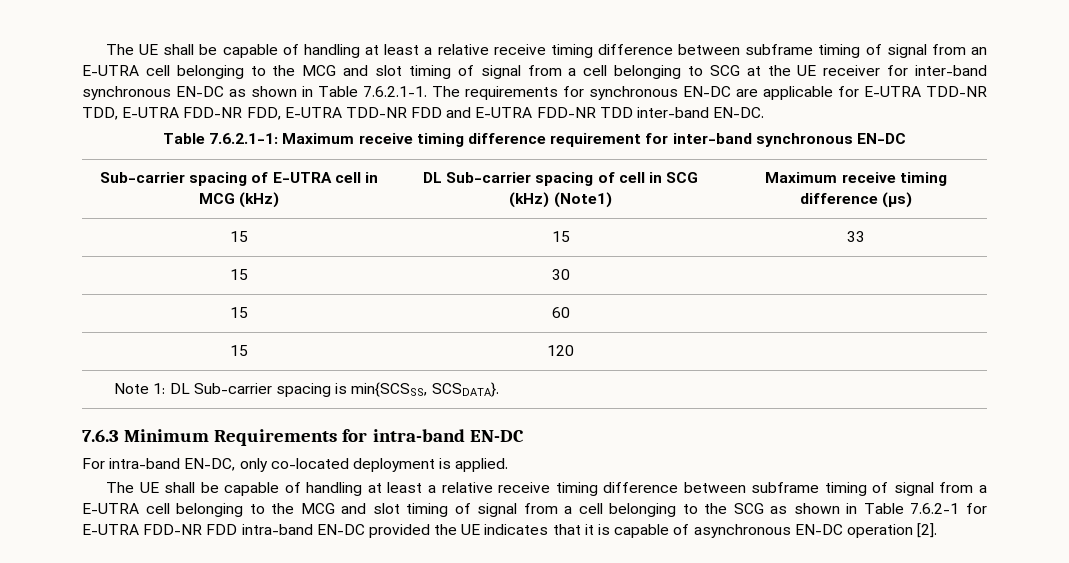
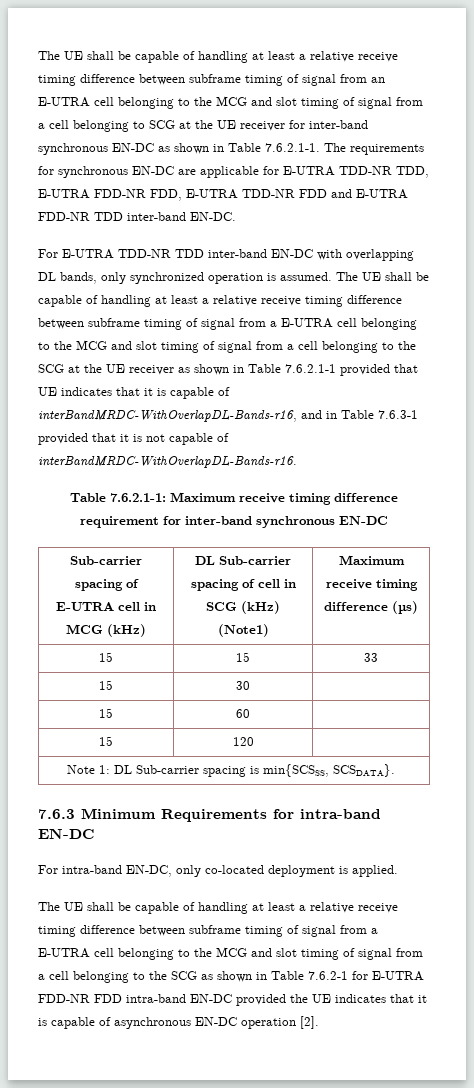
+ For E-UTRA TDD-NR TDD inter-band EN-DC with overlapping DL bands, only synchronized operation is assumed. The UE shall be capable of handling at least a relative receive timing difference between subframe timing of signal from a E-UTRA cell belonging to the MCG and slot timing of signal from a cell belonging to the SCG at the UE receiver as shown in Table 7.6.2.1-1 provided that UE indicates that it is capable of interBandMRDC-WithOverlapDL-Bands-r16, and in Table 7.6.3-1 provided that it is not capable of interBandMRDC-WithOverlapDL-Bands-r16.

